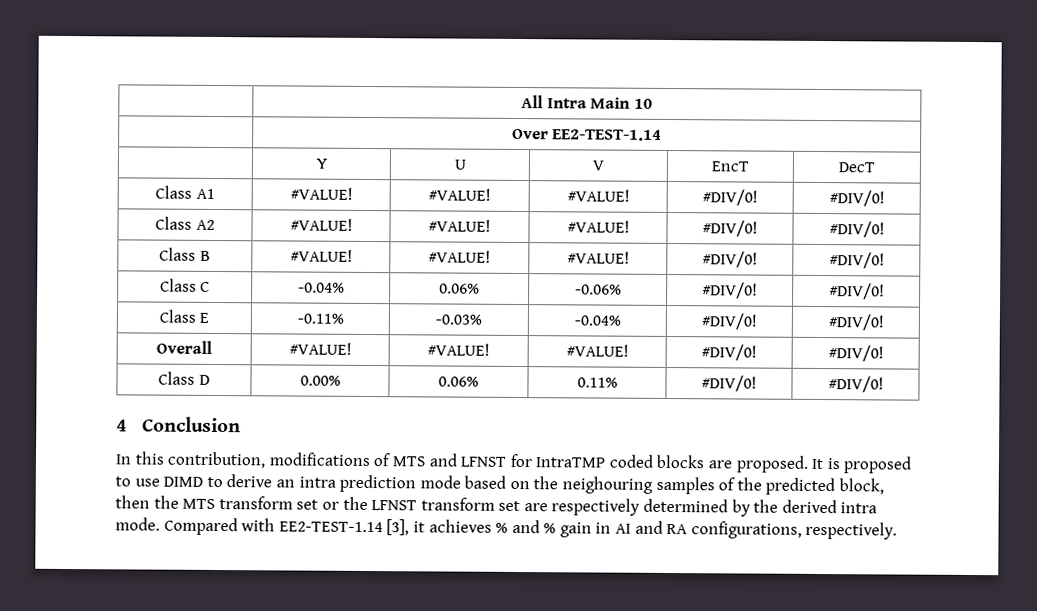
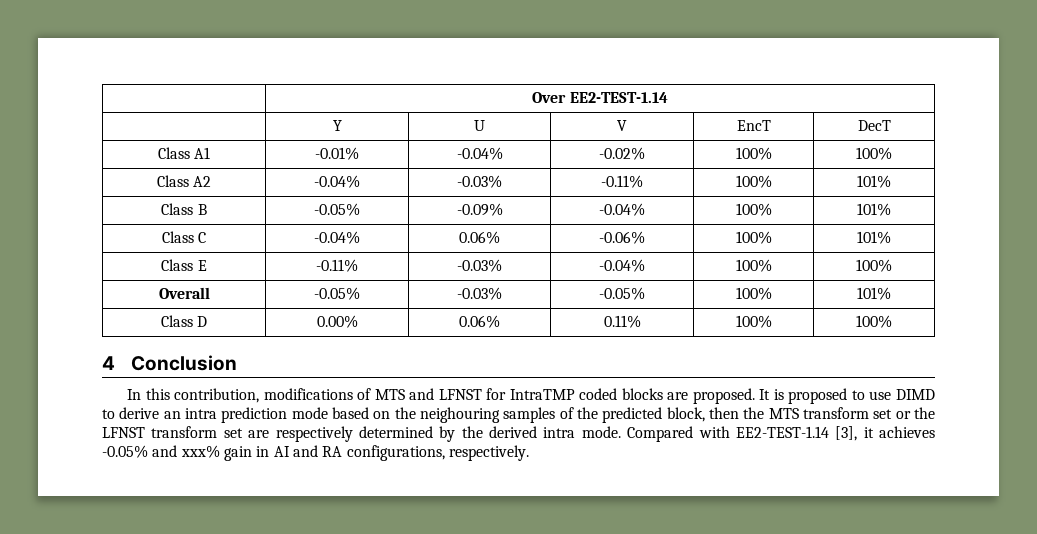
- | All Intra Main 10
- Class A1 | #VALUE! | #VALUE! | #VALUE! | #DIV/0! | #DIV/0!
- Class A2 | #VALUE! | #VALUE! | #VALUE! | #DIV/0! | #DIV/0!
- Class B | #VALUE! | #VALUE! | #VALUE! | #DIV/0! | #DIV/0!
+ Class A1 | -0.01% | -0.04% | -0.02% | 100% | 100%
+ Class A2 | -0.04% | -0.03% | -0.11% | 100% | 101%
+ Class B | -0.05% | -0.09% | -0.04% | 100% | 101%
- Class C | -0.04% | 0.06% | -0.06% | #DIV/0! | #DIV/0!
+ Class C | -0.04% | 0.06% | -0.06% | 100% | 101%
- Class E | -0.11% | -0.03% | -0.04% | #DIV/0! | #DIV/0!
+ Class E | -0.11% | -0.03% | -0.04% | 100% | 100%
- Overall | #VALUE! | #VALUE! | #VALUE! | #DIV/0! | #DIV/0!
+ Overall | -0.05% | -0.03% | -0.05% | 100% | 101%
- Class D | 0.00% | 0.06% | 0.11% | #DIV/0! | #DIV/0!
+ Class D | 0.00% | 0.06% | 0.11% | 100% | 100%
- Compared with EE2-TEST-1.14 [3], it achieves % and % gain in AI and RA configurations, respectively.
+ Compared with EE2-TEST-1.14 [3], it achieves -0.05% and xxx% gain in AI and RA configurations, respectively.

